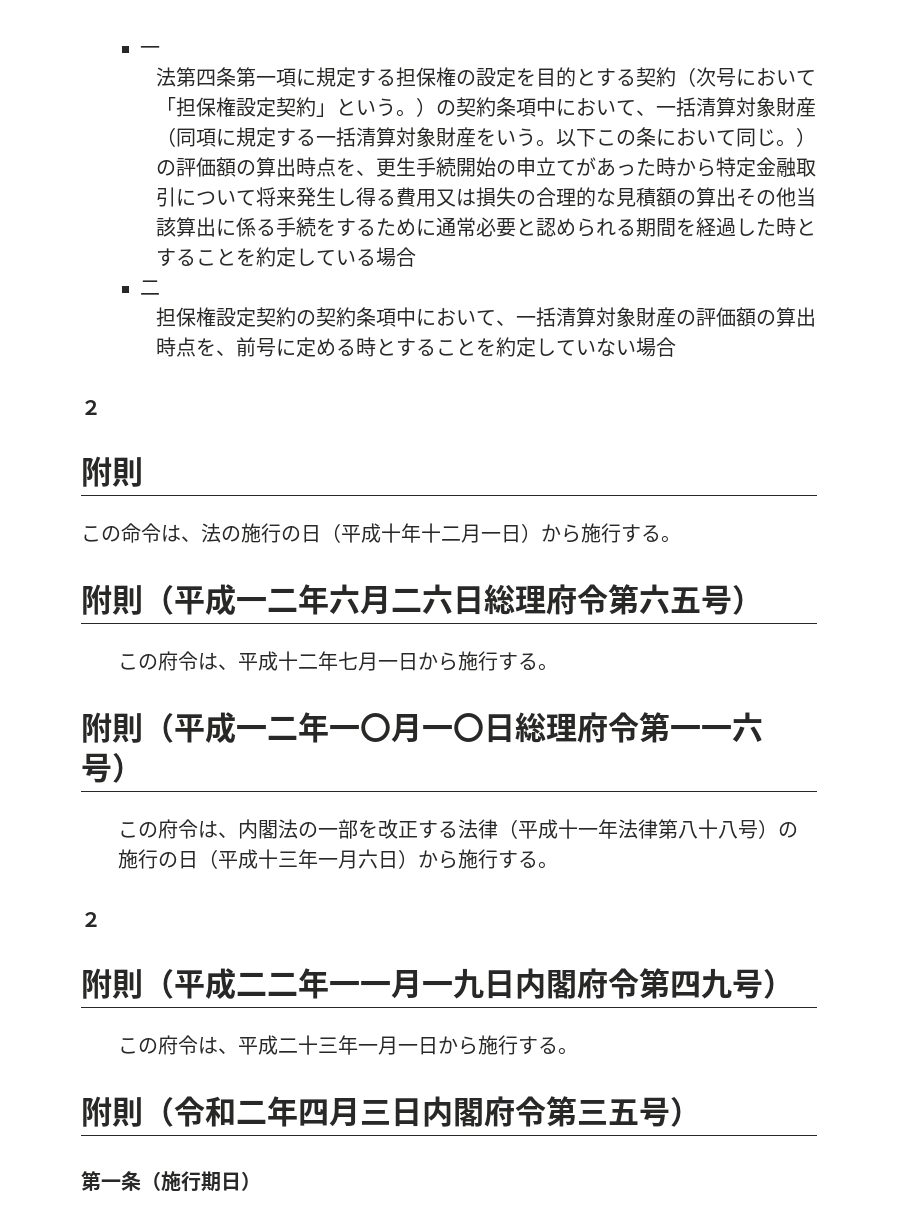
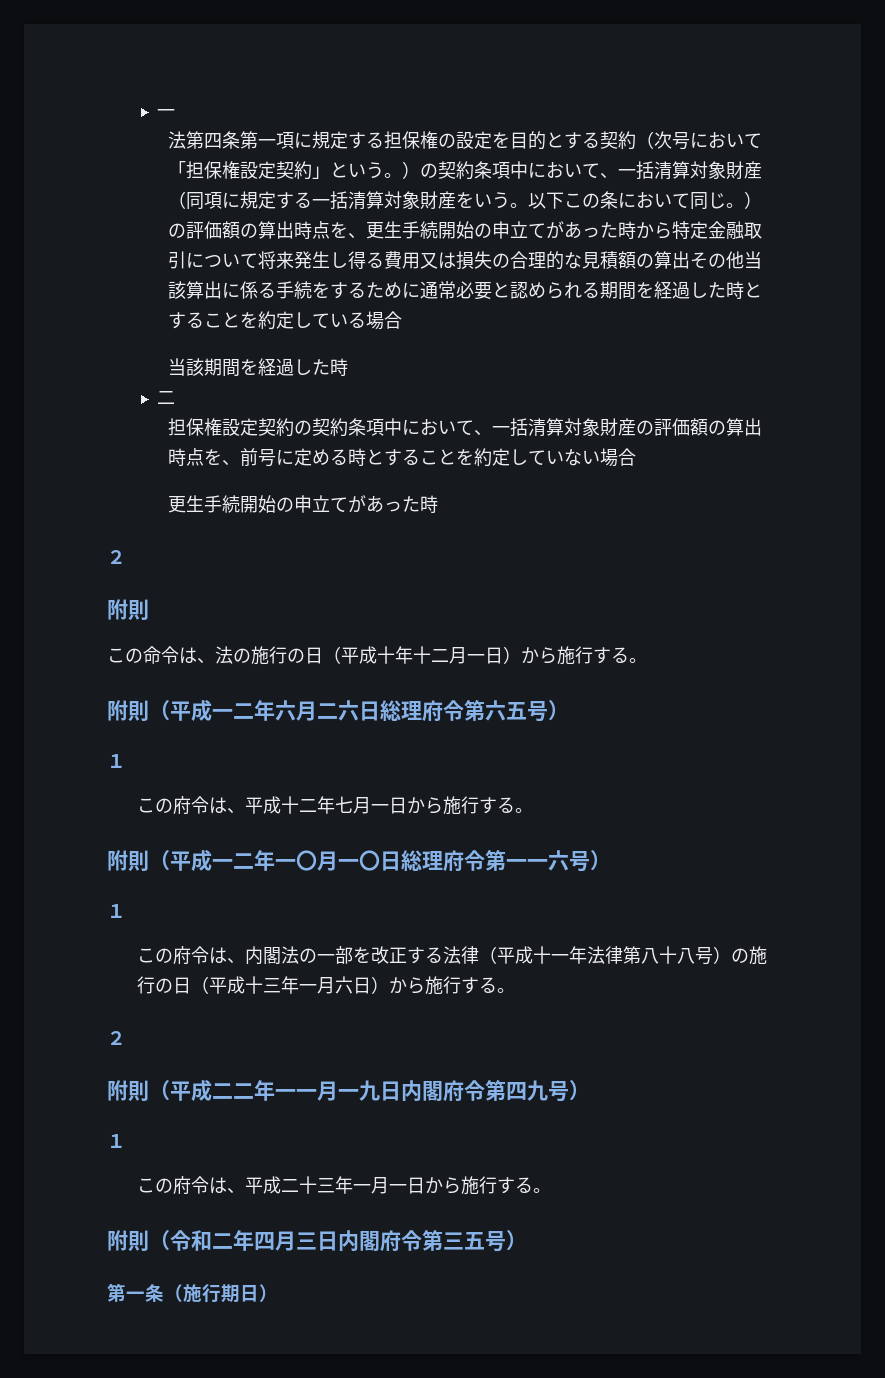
+ 当該期間を経過した時
  担保権設定契約の契約条項中において、一括清算対象財産の評価額の算出時点を、前号に定める時とすることを約定していない場合
+ 更生手続開始の申立てがあった時
  附則（平成一二年六月二六日総理府令第六五号）
+ １
  附則（平成一二年一〇月一〇日総理府令第一一六号）
+ １
  附則（平成二二年一一月一九日内閣府令第四九号）
+ １

